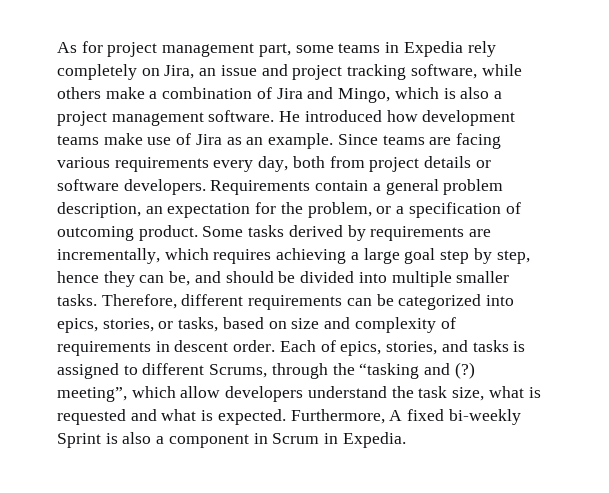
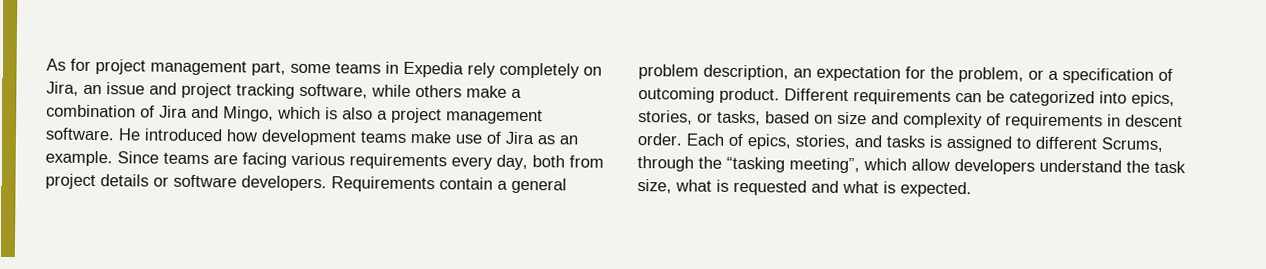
- Some tasks derived by requirements are incrementally, which requires achieving a large goal step by step, hence they can be, and should be divided into multiple smaller tasks. Therefore, different requirements can be categorized into epics, stories, or tasks, based on size and complexity of requirements in descent order.
+ Different requirements can be categorized into epics, stories, or tasks, based on size and complexity of requirements in descent order.
- Each of epics, stories, and tasks is assigned to different Scrums, through the “tasking and (?) meeting”, which allow developers understand the task size, what is requested and what is expected. Furthermore, A fixed bi-weekly Sprint is also a component in Scrum in Expedia.
+ Each of epics, stories, and tasks is assigned to different Scrums, through the “tasking meeting”, which allow developers understand the task size, what is requested and what is expected.

